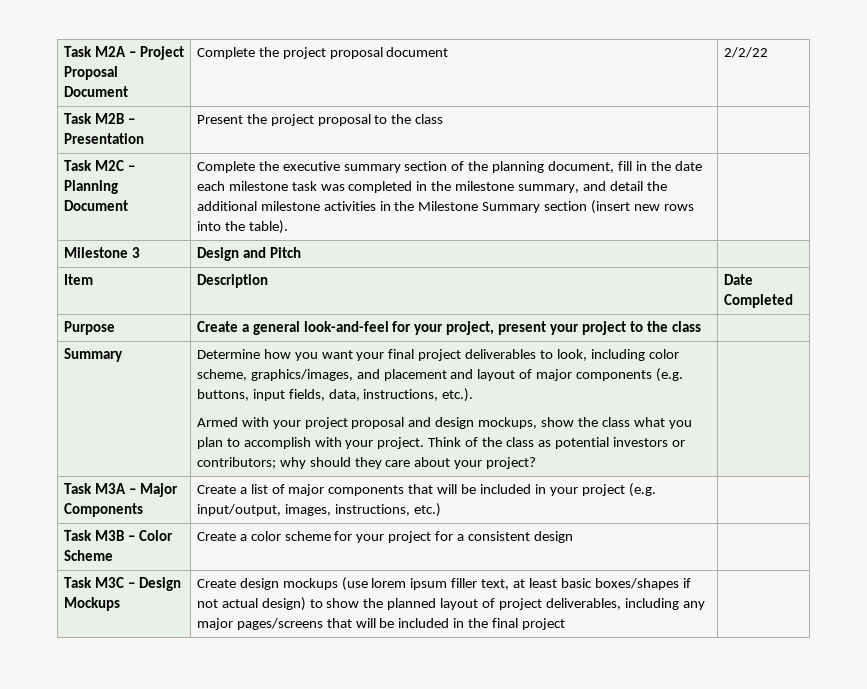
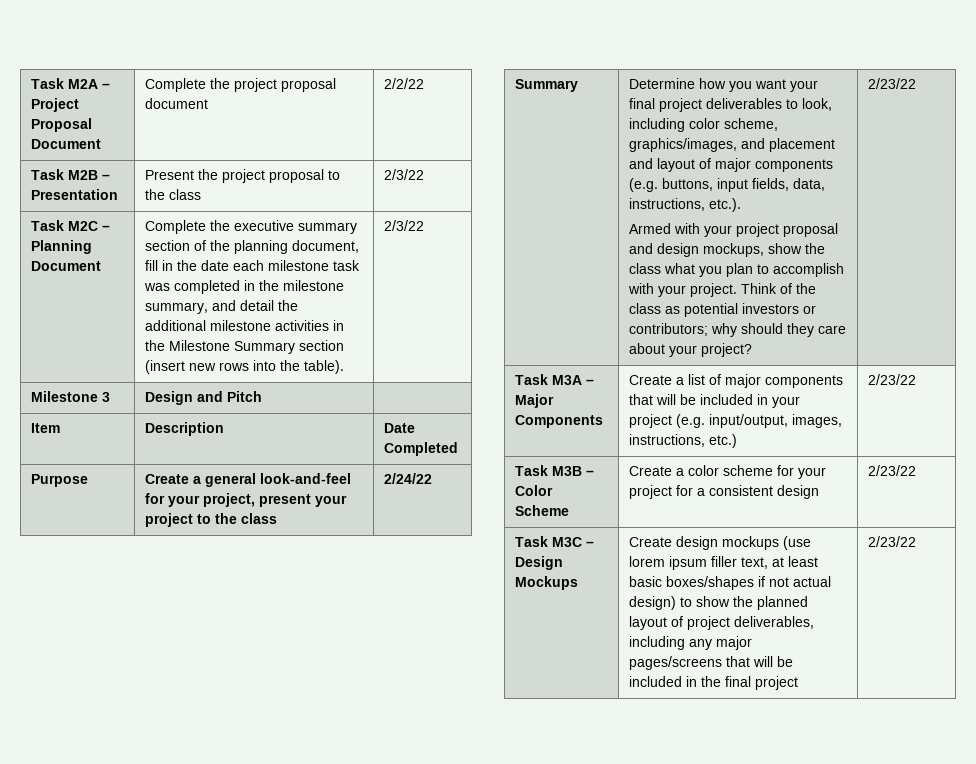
- Task M2B – Presentation | Present the project proposal to the class |
+ Task M2B – Presentation | Present the project proposal to the class | 2/3/22
- Complete the executive summary section of the planning document, fill in the date each milestone task was completed in the milestone summary, and detail the additional milestone activities in the Milestone Summary section (insert new rows into the table).
+ Complete the executive summary section of the planning document, fill in the date each milestone task was completed in the milestone summary, and detail the additional milestone activities in the Milestone Summary section (insert new rows into the table). | 2/3/22
- Purpose | Create a general look-and-feel for your project, present your project to the class |
+ Purpose | Create a general look-and-feel for your project, present your project to the class | 2/24/22
- Think of the class as potential investors or contributors; why should they care about your project?
+ Think of the class as potential investors or contributors; why should they care about your project? | 2/23/22
- Task M3A – Major Components | Create a list of major components that will be included in your project (e.g. input/output, images, instructions, etc.) |
+ Task M3A – Major Components | Create a list of major components that will be included in your project (e.g. input/output, images, instructions, etc.) | 2/23/22
- Task M3B – Color Scheme | Create a color scheme for your project for a consistent design |
+ Task M3B – Color Scheme | Create a color scheme for your project for a consistent design | 2/23/22
- Create design mockups (use lorem ipsum filler text, at least basic boxes/shapes if not actual design) to show the planned layout of project deliverables, including any major pages/screens that will be included in the final project
+ Create design mockups (use lorem ipsum filler text, at least basic boxes/shapes if not actual design) to show the planned layout of project deliverables, including any major pages/screens that will be included in the final project | 2/23/22

